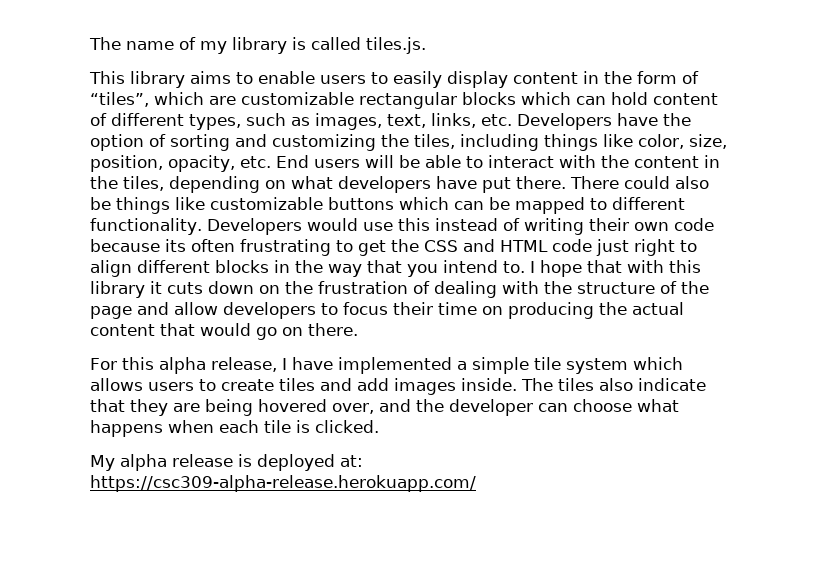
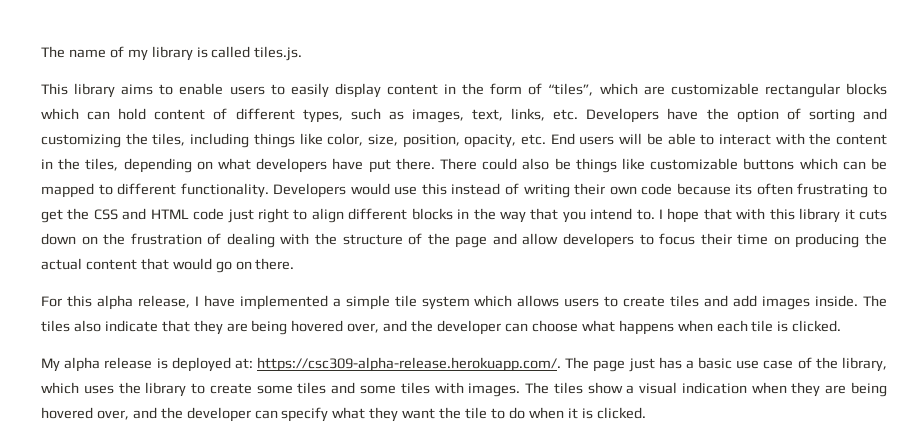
- My alpha release is deployed at: https://csc309-alpha-release.herokuapp.com/
+ My alpha release is deployed at: https://csc309-alpha-release.herokuapp.com/. The page just has a basic use case of the library, which uses the library to create some tiles and some tiles with images. The tiles show a visual indication when they are being hovered over, and the developer can specify what they want the tile to do when it is clicked.

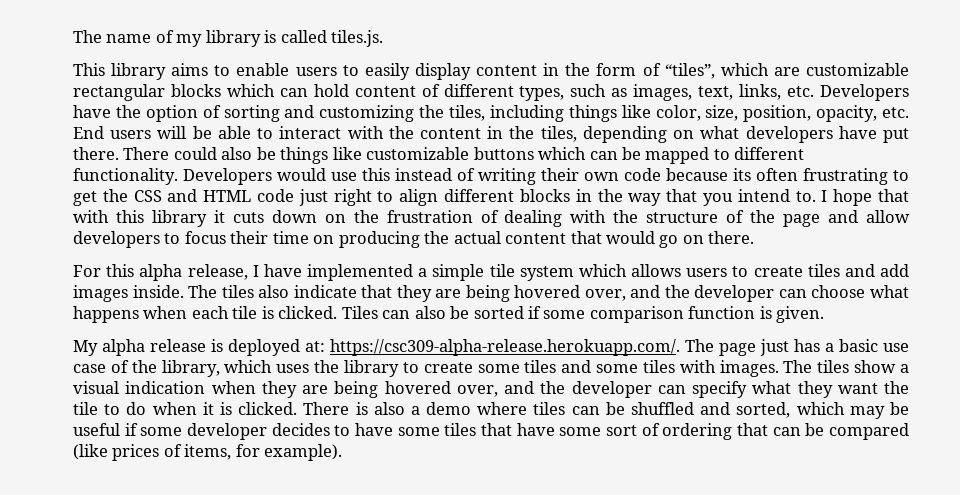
+ Tiles can also be sorted if some comparison function is given.
+ There is also a demo where tiles can be shuffled and sorted, which may be useful if some developer decides to have some tiles that have some sort of ordering that can be compared (like prices of items, for example).

